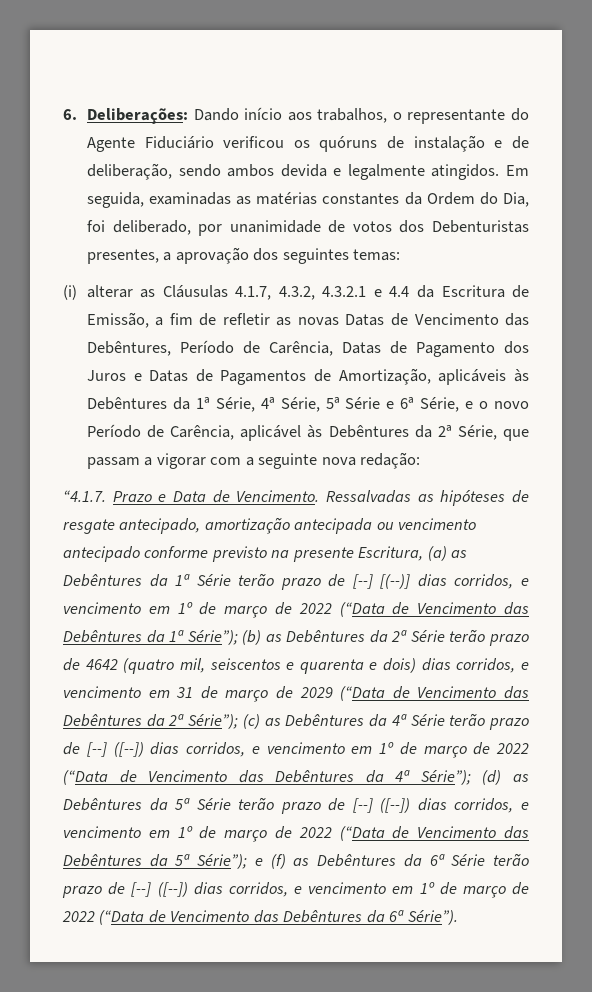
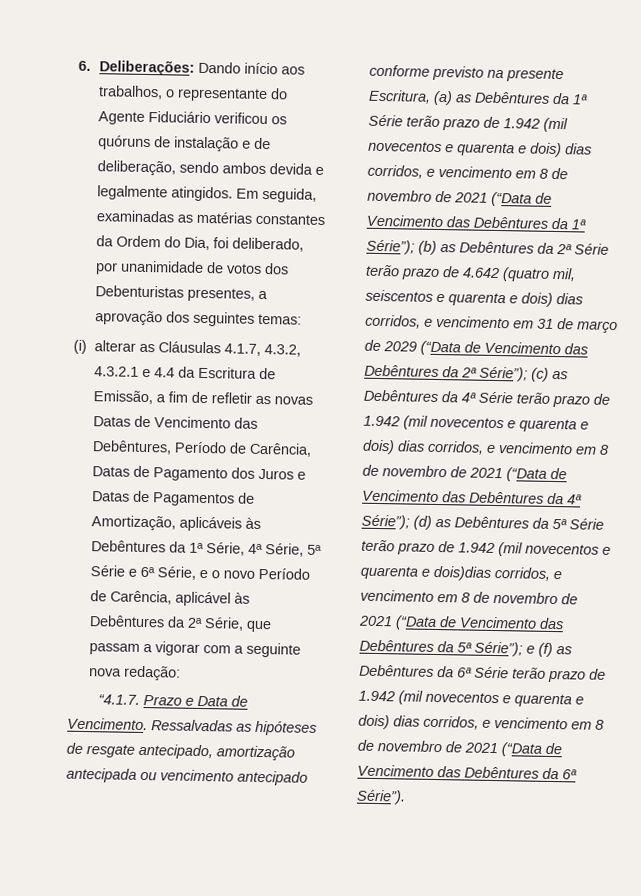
- Ressalvadas as hipóteses de resgate antecipado, amortização antecipada ou vencimento antecipado conforme previsto na presente Escritura, (a) as Debêntures da 1ª Série terão prazo de [--] [(--)] dias corridos, e vencimento em 1º de março de 2022 (“Data de Vencimento das Debêntures da 1ª Série”);
+ Ressalvadas as hipóteses de resgate antecipado, amortização antecipada ou vencimento antecipado conforme previsto na presente Escritura, (a) as Debêntures da 1ª Série terão prazo de 1.942 (mil novecentos e quarenta e dois) dias corridos, e vencimento em 8 de novembro de 2021 (“Data de Vencimento das Debêntures da 1ª Série”);
- (b) as Debêntures da 2ª Série terão prazo de 4642 (quatro mil, seiscentos e quarenta e dois) dias corridos, e vencimento em 31 de março de 2029 (“Data de Vencimento das Debêntures da 2ª Série”);
+ (b) as Debêntures da 2ª Série terão prazo de 4.642 (quatro mil, seiscentos e quarenta e dois) dias corridos, e vencimento em 31 de março de 2029 (“Data de Vencimento das Debêntures da 2ª Série”);
- (c) as Debêntures da 4ª Série terão prazo de [--] ([--]) dias corridos, e vencimento em 1º de março de 2022 (“Data de Vencimento das Debêntures da 4ª Série”);
+ (c) as Debêntures da 4ª Série terão prazo de 1.942 (mil novecentos e quarenta e dois) dias corridos, e vencimento em 8 de novembro de 2021 (“Data de Vencimento das Debêntures da 4ª Série”);
- (d) as Debêntures da 5ª Série terão prazo de [--] ([--]) dias corridos, e vencimento em 1º de março de 2022 (“Data de Vencimento das Debêntures da 5ª Série”);
+ (d) as Debêntures da 5ª Série terão prazo de 1.942 (mil novecentos e quarenta e dois)dias corridos, e vencimento em 8 de novembro de 2021 (“Data de Vencimento das Debêntures da 5ª Série”);
- e (f) as Debêntures da 6ª Série terão prazo de [--] ([--]) dias corridos, e vencimento em 1º de março de 2022 (“Data de Vencimento das Debêntures da 6ª Série”).
+ e (f) as Debêntures da 6ª Série terão prazo de 1.942 (mil novecentos e quarenta e dois) dias corridos, e vencimento em 8 de novembro de 2021 (“Data de Vencimento das Debêntures da 6ª Série”).

